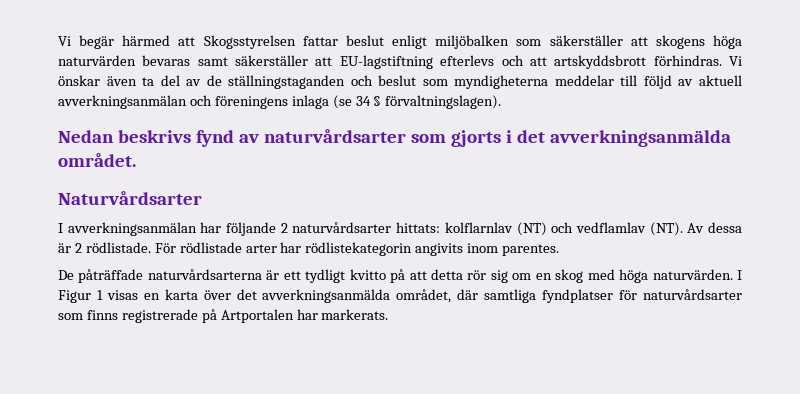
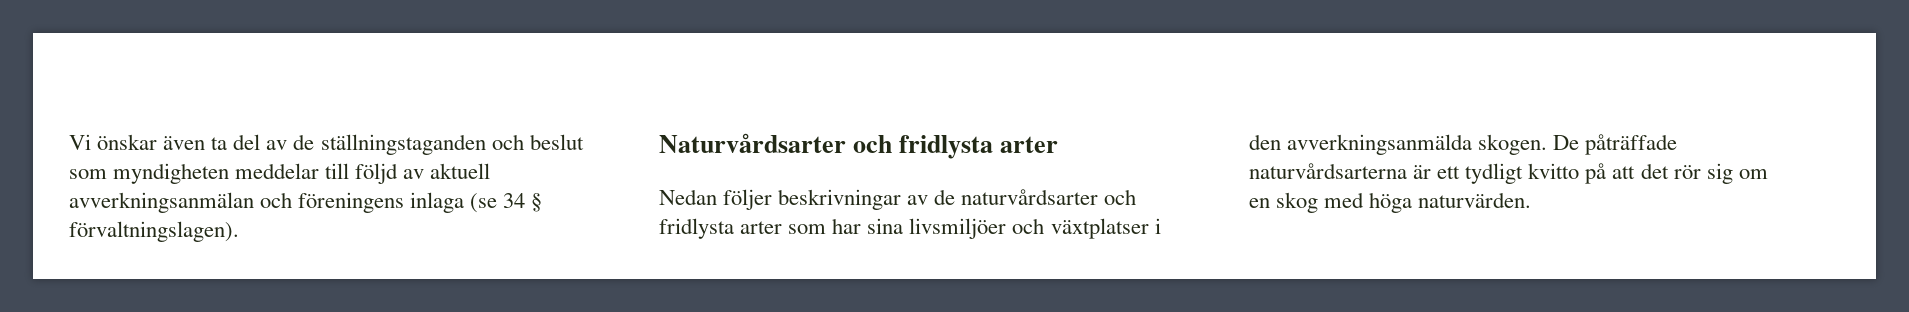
- Vi begär härmed att Skogsstyrelsen fattar beslut enligt miljöbalken som säkerställer att skogens höga naturvärden bevaras samt säkerställer att EU-lagstiftning efterlevs och att artskyddsbrott förhindras. Vi önskar även ta del av de ställningstaganden och beslut som myndigheterna meddelar till följd av aktuell avverkningsanmälan och föreningens inlaga (se 34 § förvaltningslagen).
+ Vi önskar även ta del av de ställningstaganden och beslut som myndigheten meddelar till följd av aktuell avverkningsanmälan och föreningens inlaga (se 34 § förvaltningslagen).
- Nedan beskrivs fynd av naturvårdsarter som gjorts i det avverkningsanmälda området.
- Naturvårdsarter
- I avverkningsanmälan har följande 2 naturvårdsarter hittats: kolflarnlav (NT) och vedflamlav (NT). Av dessa är 2 rödlistade. För rödlistade arter har rödlistekategorin angivits inom parentes.
- De påträffade naturvårdsarterna är ett tydligt kvitto på att detta rör sig om en skog med höga naturvärden. I Figur 1 visas en karta över det avverkningsanmälda området, där samtliga fyndplatser för naturvårdsarter som finns registrerade på Artportalen har markerats.
+ Naturvårdsarter och fridlysta arter
+ Nedan följer beskrivningar av de naturvårdsarter och fridlysta arter som har sina livsmiljöer och växtplatser i den avverkningsanmälda skogen. De påträffade naturvårdsarterna är ett tydligt kvitto på att det rör sig om en skog med höga naturvärden.

